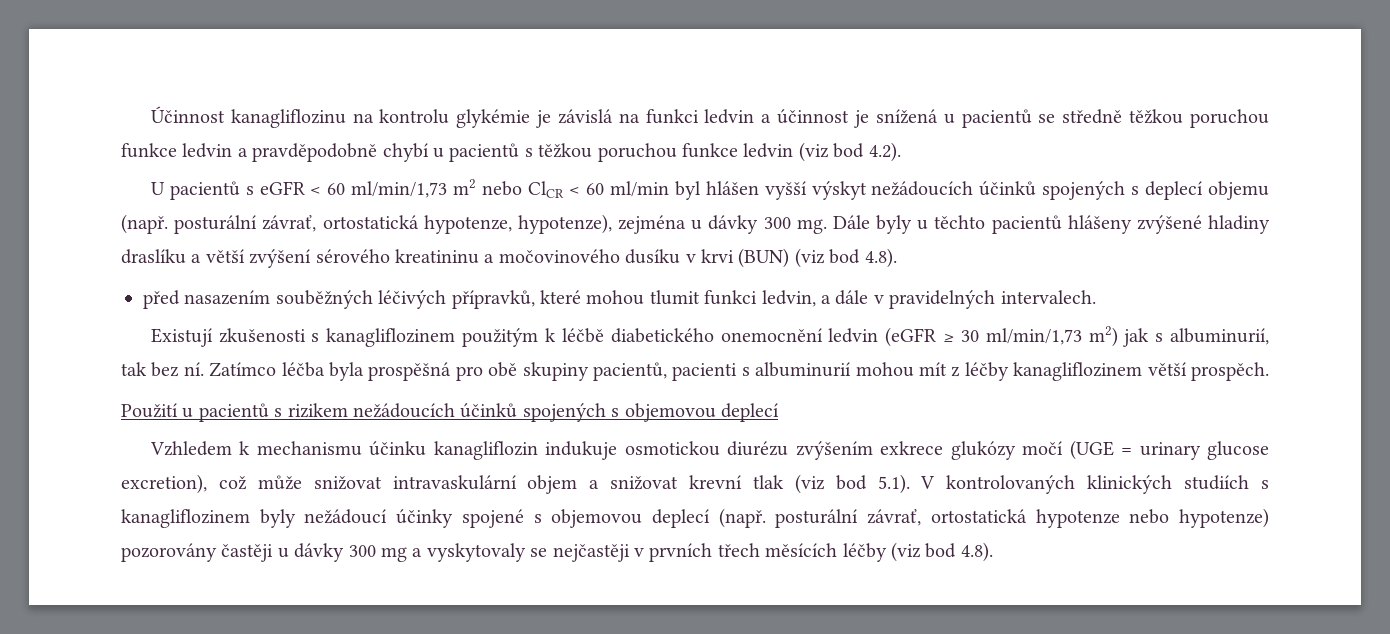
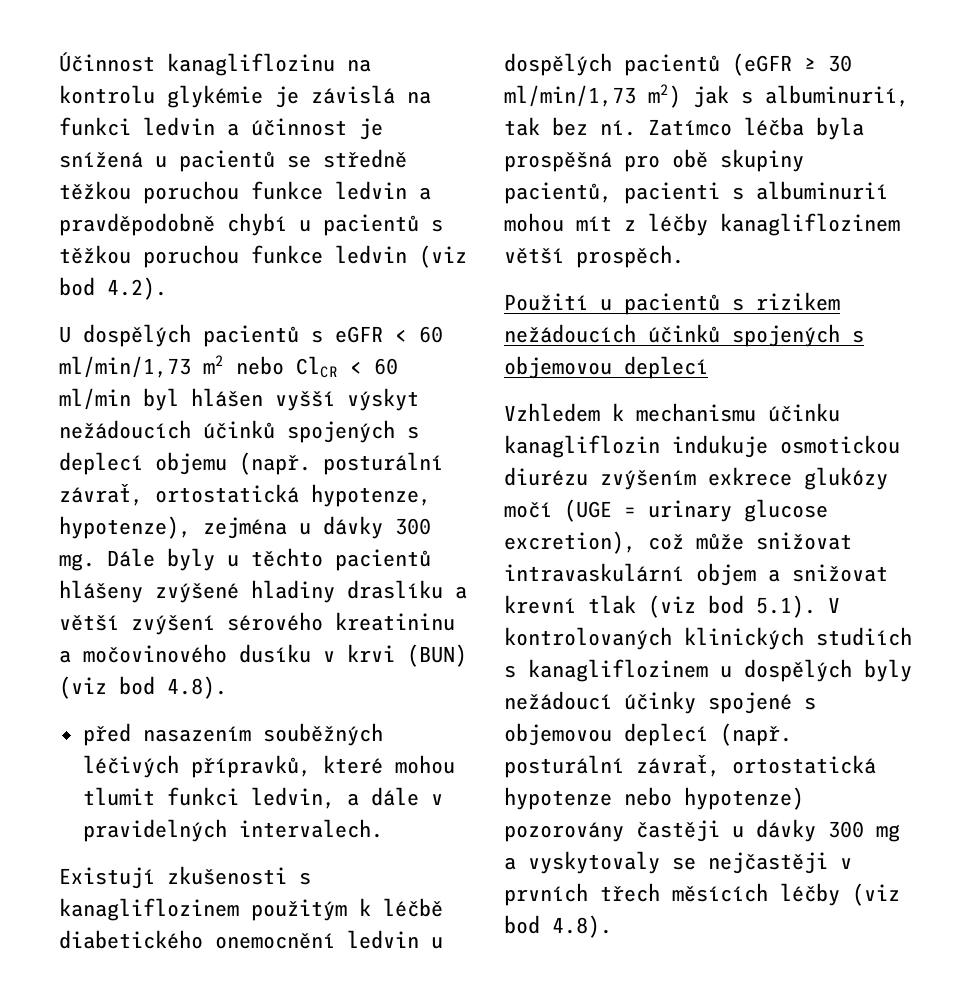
- U pacientů s eGFR < 60 ml/min/1,73 m2 nebo ClCR < 60 ml/min byl hlášen vyšší výskyt nežádoucích účinků spojených s deplecí objemu (např. posturální závrať, ortostatická hypotenze, hypotenze), zejména u dávky 300 mg.
+ U dospělých pacientů s eGFR < 60 ml/min/1,73 m2 nebo ClCR < 60 ml/min byl hlášen vyšší výskyt nežádoucích účinků spojených s deplecí objemu (např. posturální závrať, ortostatická hypotenze, hypotenze), zejména u dávky 300 mg.
- Existují zkušenosti s kanagliflozinem použitým k léčbě diabetického onemocnění ledvin (eGFR ≥ 30 ml/min/1,73 m2) jak s albuminurií, tak bez ní.
+ Existují zkušenosti s kanagliflozinem použitým k léčbě diabetického onemocnění ledvin u dospělých pacientů (eGFR ≥ 30 ml/min/1,73 m2) jak s albuminurií, tak bez ní.
- Vzhledem k mechanismu účinku kanagliflozin indukuje osmotickou diurézu zvýšením exkrece glukózy močí (UGE = urinary glucose excretion), což může snižovat intravaskulární objem a snižovat krevní tlak (viz bod 5.1). V kontrolovaných klinických studiích s kanagliflozinem byly nežádoucí účinky spojené s objemovou deplecí (např. posturální závrať, ortostatická hypotenze nebo hypotenze) pozorovány častěji u dávky 300 mg a vyskytovaly se nejčastěji v prvních třech měsících léčby (viz bod 4.8).
+ Vzhledem k mechanismu účinku kanagliflozin indukuje osmotickou diurézu zvýšením exkrece glukózy močí (UGE = urinary glucose excretion), což může snižovat intravaskulární objem a snižovat krevní tlak (viz bod 5.1). V kontrolovaných klinických studiích s kanagliflozinem u dospělých byly nežádoucí účinky spojené s objemovou deplecí (např. posturální závrať, ortostatická hypotenze nebo hypotenze) pozorovány častěji u dávky 300 mg a vyskytovaly se nejčastěji v prvních třech měsících léčby (viz bod 4.8).

